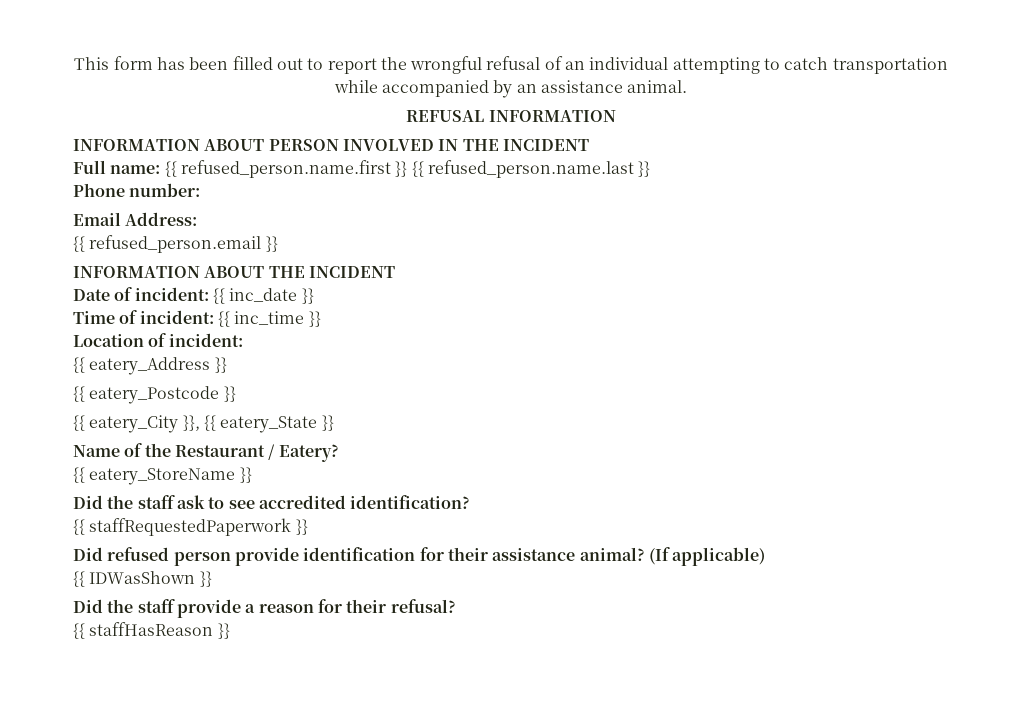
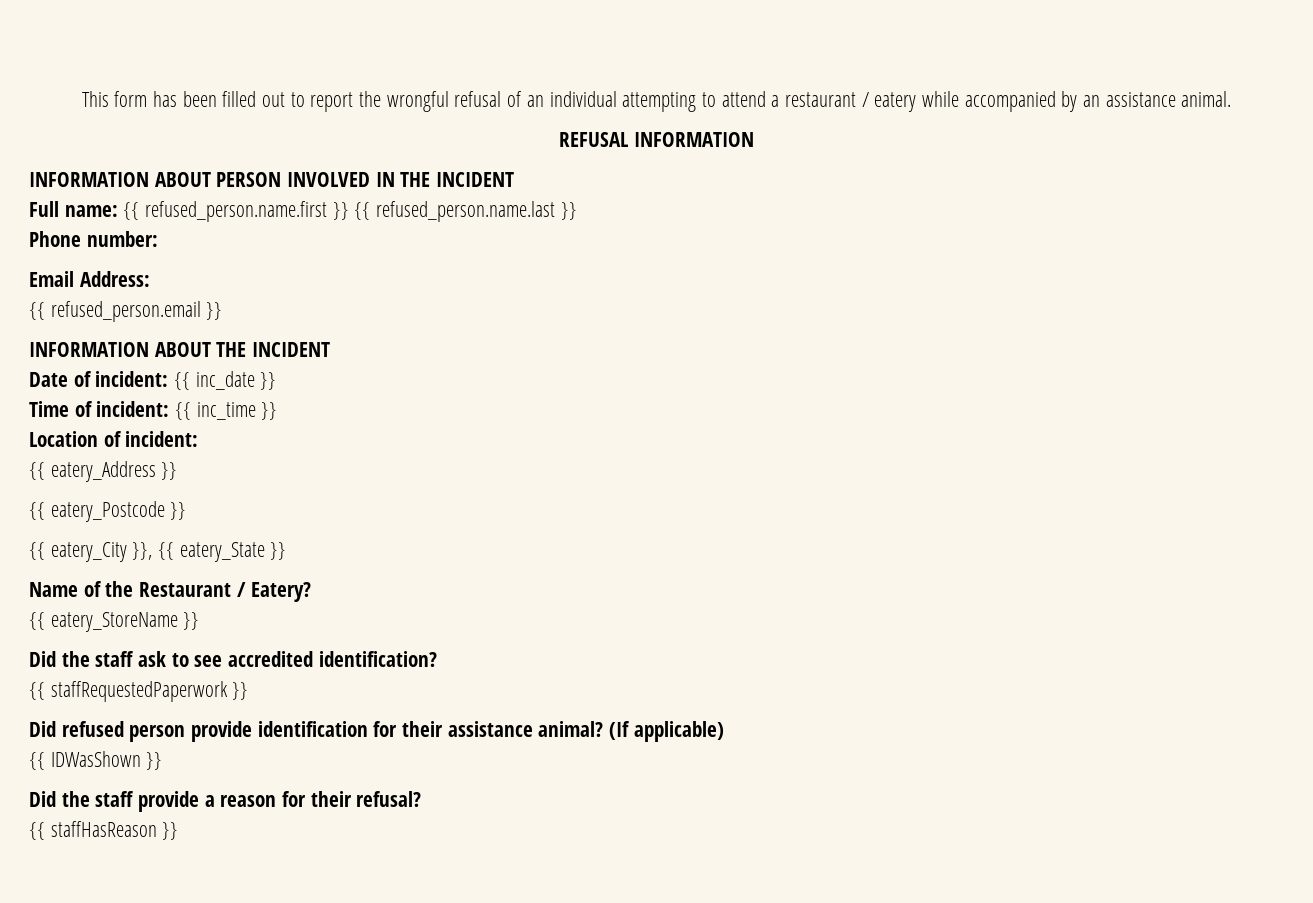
- This form has been filled out to report the wrongful refusal of an individual attempting to catch transportation while accompanied by an assistance animal.
+ This form has been filled out to report the wrongful refusal of an individual attempting to attend a restaurant / eatery while accompanied by an assistance animal.

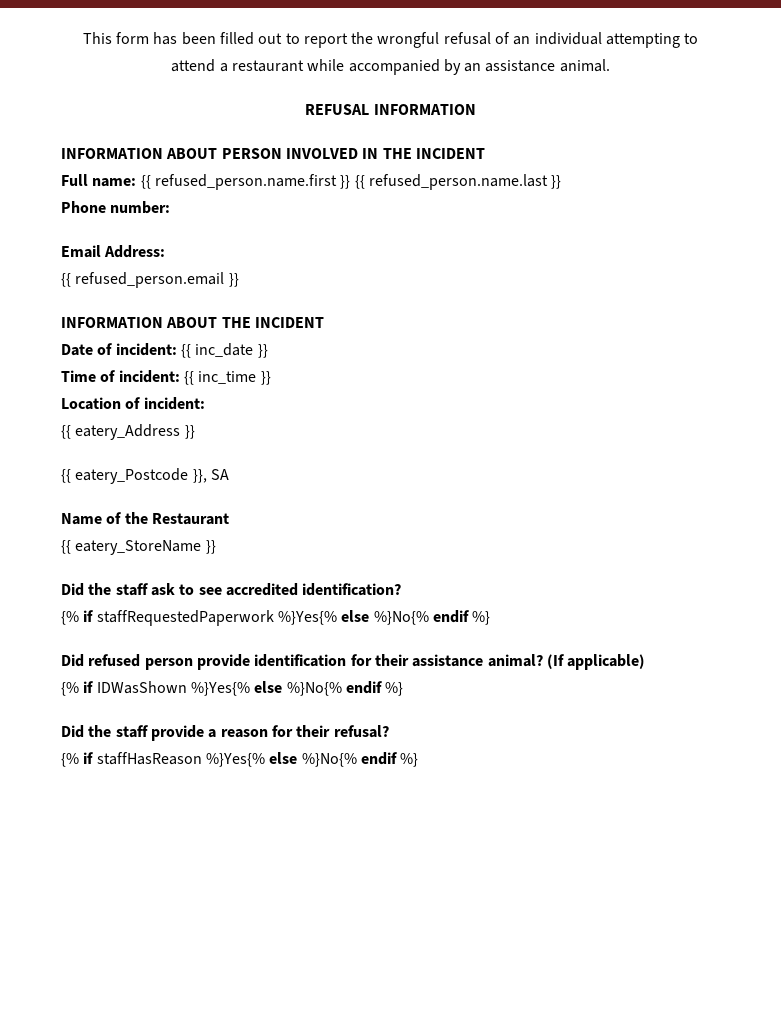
- This form has been filled out to report the wrongful refusal of an individual attempting to attend a restaurant / eatery while accompanied by an assistance animal.
+ This form has been filled out to report the wrongful refusal of an individual attempting to attend a restaurant while accompanied by an assistance animal.
- {{ eatery_Postcode }}
- {{ eatery_City }}, {{ eatery_State }}
+ {{ eatery_Postcode }}, SA
- Name of the Restaurant / Eatery?
+ Name of the Restaurant
- {{ staffRequestedPaperwork }}
+ {% if staffRequestedPaperwork %}Yes{% else %}No{% endif %}
- {{ IDWasShown }}
+ {% if IDWasShown %}Yes{% else %}No{% endif %}
- {{ staffHasReason }}
+ {% if staffHasReason %}Yes{% else %}No{% endif %}

